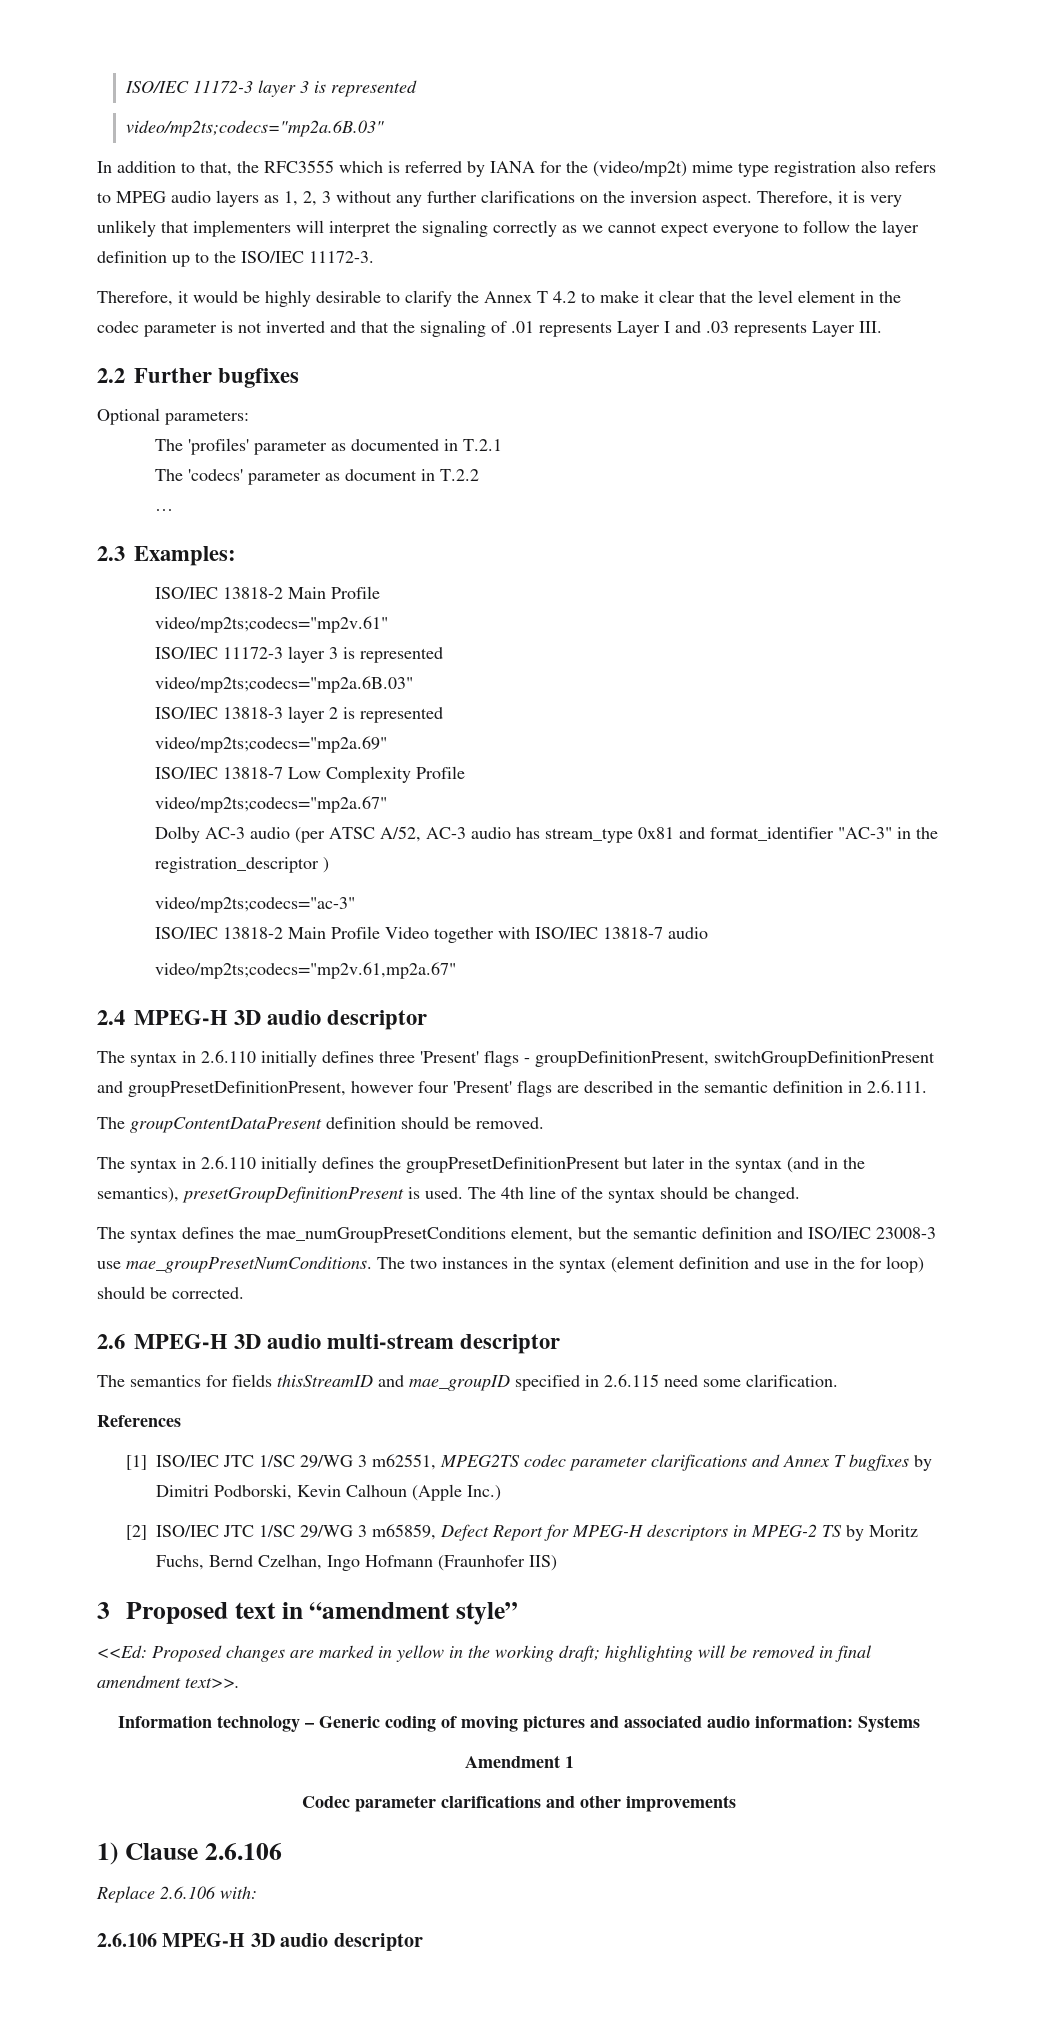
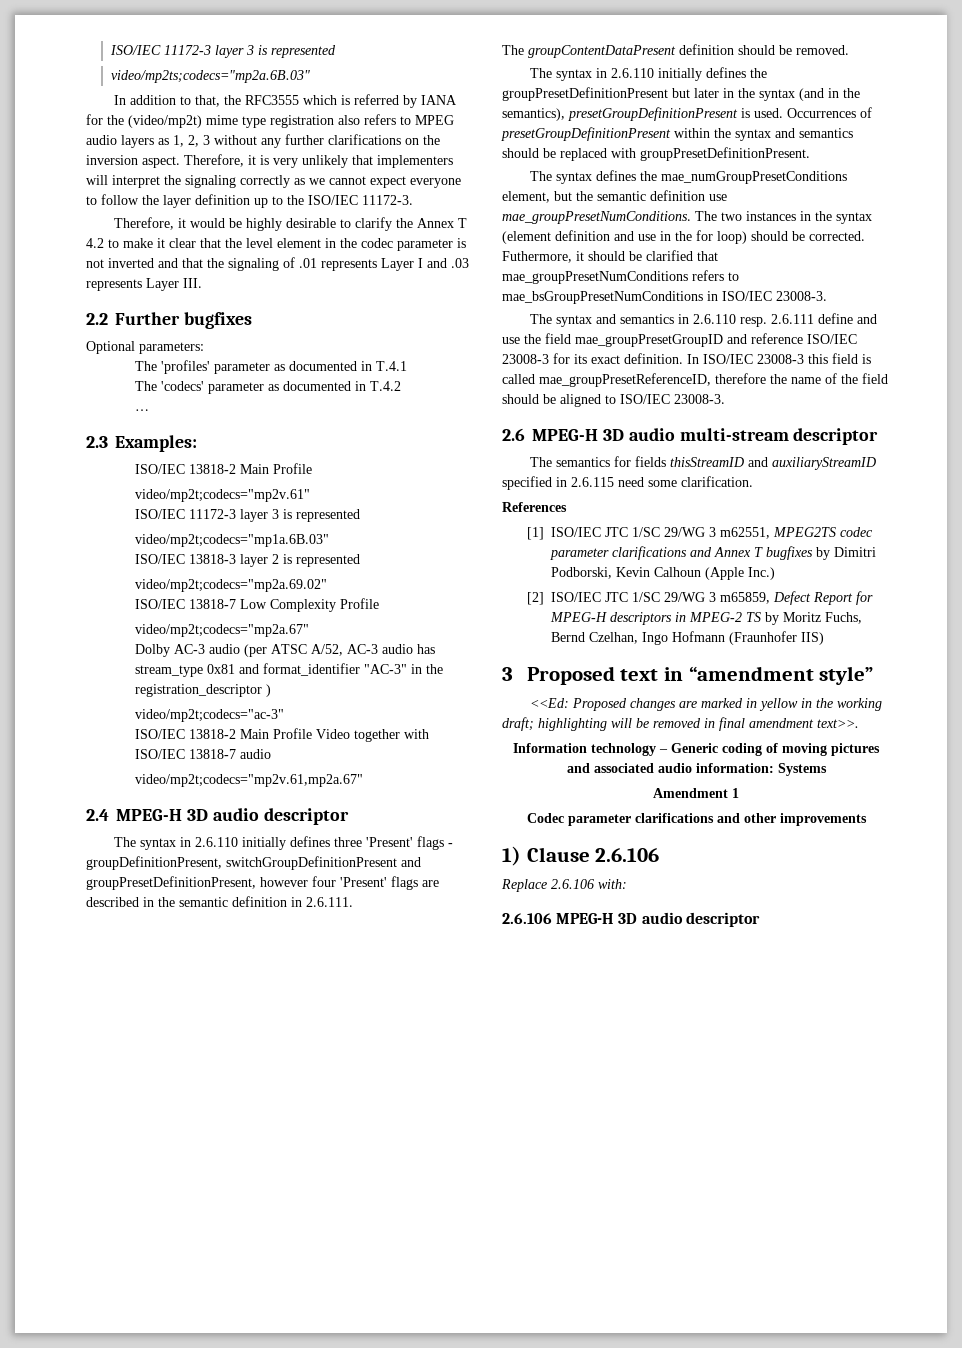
- The 'profiles' parameter as documented in T.2.1
+ The 'profiles' parameter as documented in T.4.1
- The 'codecs' parameter as document in T.2.2
+ The 'codecs' parameter as documented in T.4.2
- video/mp2ts;codecs="mp2v.61"
+ video/mp2t;codecs="mp2v.61"
  ISO/IEC 11172-3 layer 3 is represented
- video/mp2ts;codecs="mp2a.6B.03"
+ video/mp2t;codecs="mp1a.6B.03"
- video/mp2ts;codecs="mp2a.69"
+ video/mp2t;codecs="mp2a.69.02"
- video/mp2ts;codecs="mp2a.67"
+ video/mp2t;codecs="mp2a.67"
- video/mp2ts;codecs="ac-3"
+ video/mp2t;codecs="ac-3"
- video/mp2ts;codecs="mp2v.61,mp2a.67"
+ video/mp2t;codecs="mp2v.61,mp2a.67"
- The 4th line of the syntax should be changed.
+ Occurrences of presetGroupDefinitionPresent within the syntax and semantics should be replaced with groupPresetDefinitionPresent.
- The syntax defines the mae_numGroupPresetConditions element, but the semantic definition and ISO/IEC 23008-3 use mae_groupPresetNumConditions.
+ The syntax defines the mae_numGroupPresetConditions element, but the semantic definition use mae_groupPresetNumConditions.
+ Futhermore, it should be clarified that mae_groupPresetNumConditions refers to mae_bsGroupPresetNumConditions in ISO/IEC 23008-3.
+ The syntax and semantics in 2.6.110 resp. 2.6.111 define and use the field mae_groupPresetGroupID and reference ISO/IEC 23008-3 for its exact definition. In ISO/IEC 23008-3 this field is called mae_groupPresetReferenceID, therefore the name of the field should be aligned to ISO/IEC 23008-3.
- The semantics for fields thisStreamID and mae_groupID specified in 2.6.115 need some clarification.
+ The semantics for fields thisStreamID and auxiliaryStreamID specified in 2.6.115 need some clarification.

